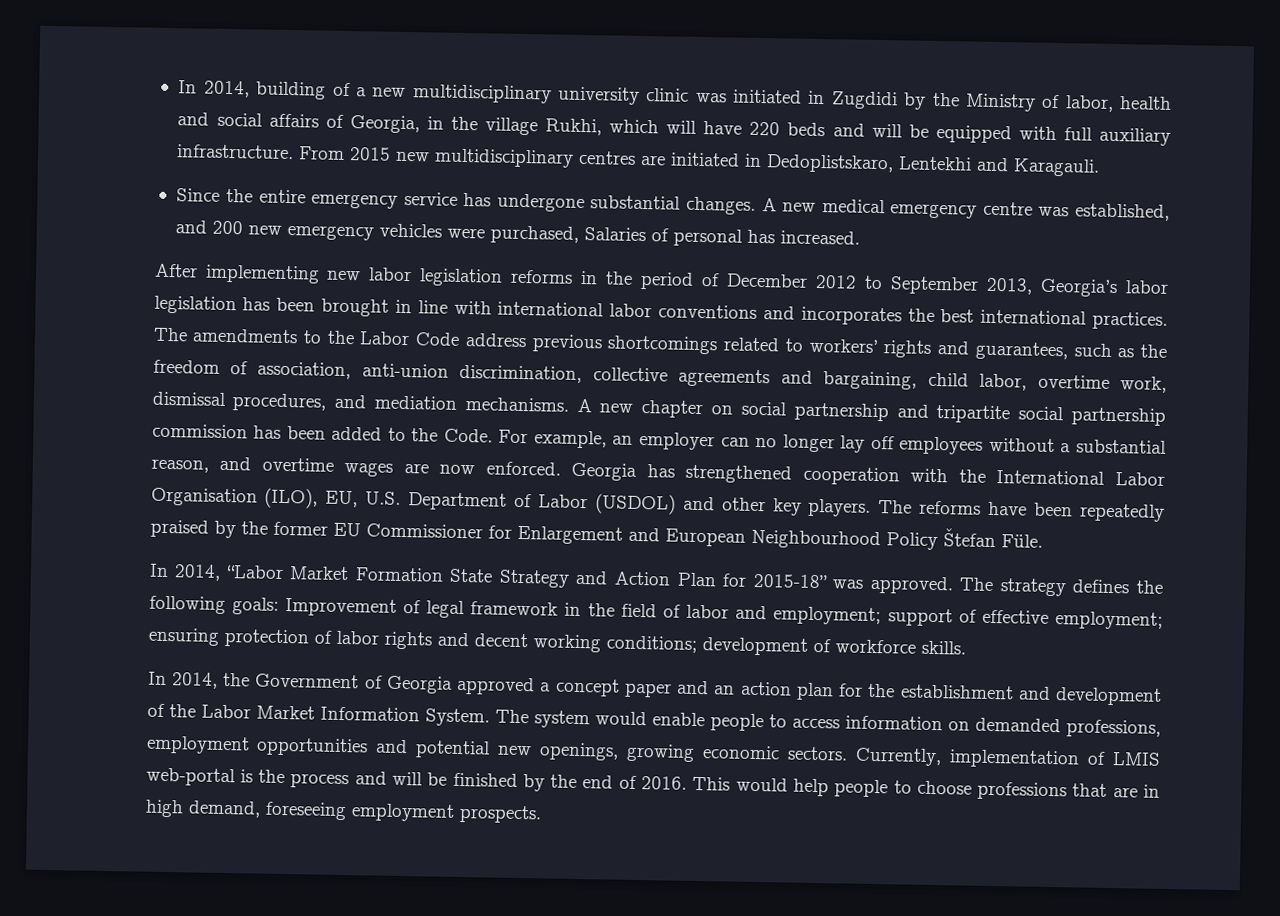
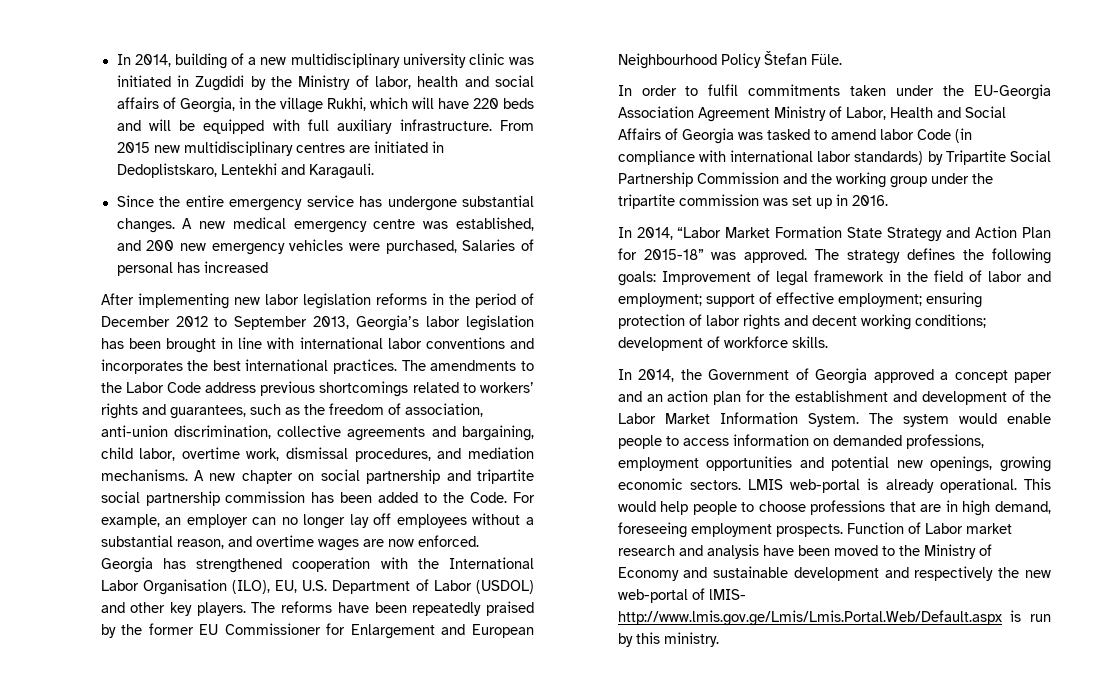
- A new medical emergency centre was established, and 200 new emergency vehicles were purchased, Salaries of personal has increased.
+ A new medical emergency centre was established, and 200 new emergency vehicles were purchased, Salaries of personal has increased
+ In order to fulfil commitments taken under the EU-Georgia Association Agreement Ministry of Labor, Health and Social Affairs of Georgia was tasked to amend labor Code (in compliance with international labor standards) by Tripartite Social Partnership Commission and the working group under the tripartite commission was set up in 2016.
- Currently, implementation of LMIS web-portal is the process and will be finished by the end of 2016.
+ LMIS web-portal is already operational.
+ Function of Labor market research and analysis have been moved to the Ministry of Economy and sustainable development and respectively the new web-portal of lMIS- http://www.lmis.gov.ge/Lmis/Lmis.Portal.Web/Default.aspx is run by this ministry.

